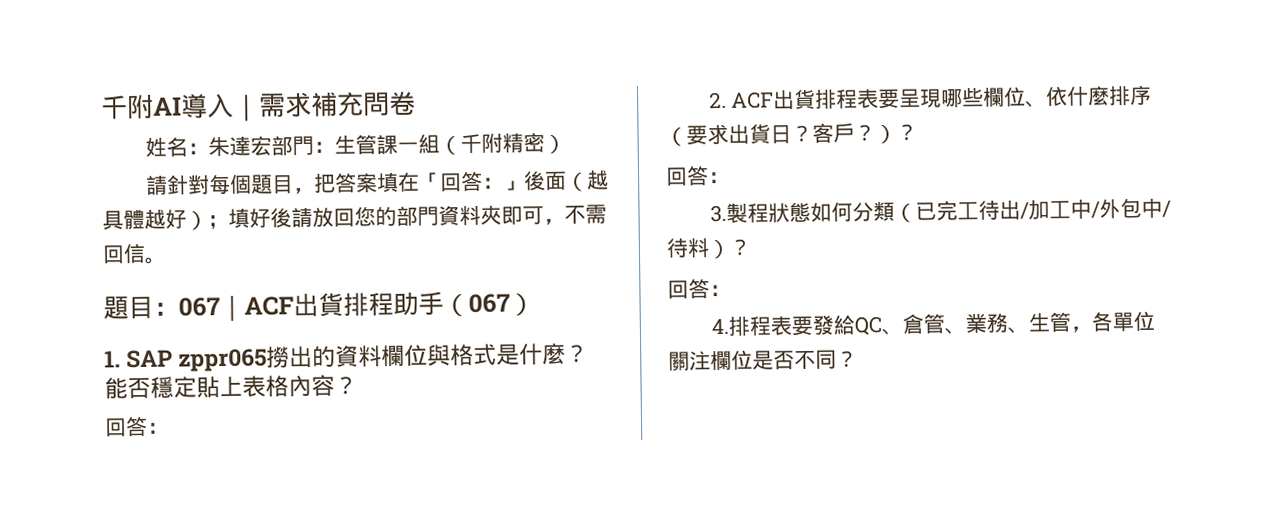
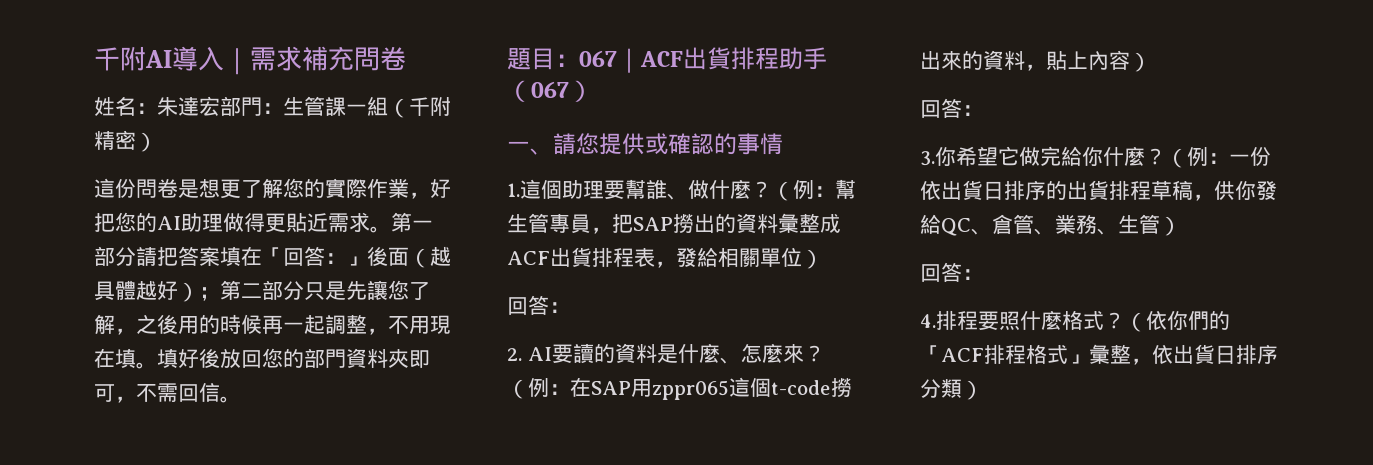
- 請針對每個題目，把答案填在「回答：」後面（越具體越好）；填好後請放回您的部門資料夾即可，不需回信。
+ 這份問卷是想更了解您的實際作業，好把您的AI助理做得更貼近需求。第一部分請把答案填在「回答：」後面（越具體越好）；第二部分只是先讓您了解，之後用的時候再一起調整，不用現在填。填好後放回您的部門資料夾即可，不需回信。
- 1. SAP zppr065撈出的資料欄位與格式是什麼？能否穩定貼上表格內容？
+ 一、請您提供或確認的事情
+ 1.這個助理要幫誰、做什麼？（例：幫生管專員，把SAP撈出的資料彙整成ACF出貨排程表，發給相關單位）
  回答：
- 2. ACF出貨排程表要呈現哪些欄位、依什麼排序（要求出貨日？客戶？）？
+ 2. AI要讀的資料是什麼、怎麼來？（例：在SAP用zppr065這個t-code撈出來的資料，貼上內容）
- 3.製程狀態如何分類（已完工待出/加工中/外包中/待料）？
+ 3.你希望它做完給你什麼？（例：一份依出貨日排序的出貨排程草稿，供你發給QC、倉管、業務、生管）
  回答：
- 4.排程表要發給QC、倉管、業務、生管，各單位關注欄位是否不同？
+ 4.排程要照什麼格式？（依你們的「ACF排程格式」彙整，依出貨日排序分類）

